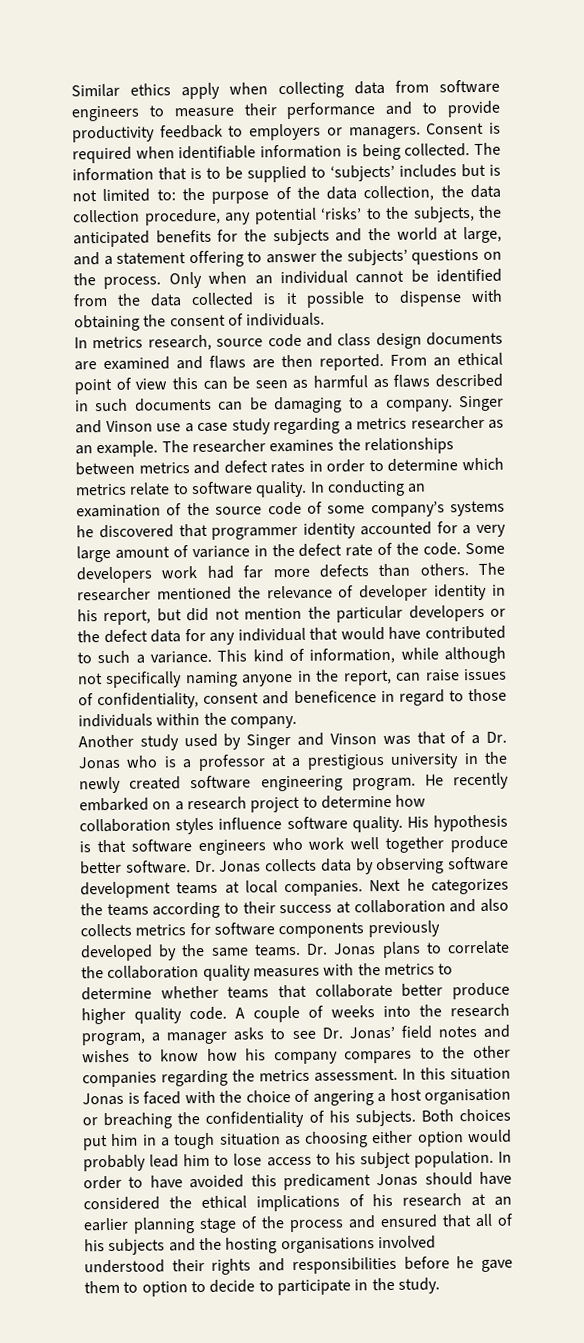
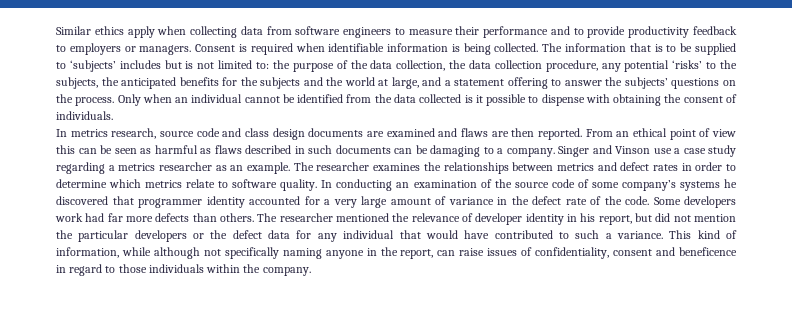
- Another study used by Singer and Vinson was that of a Dr. Jonas who is a professor at a prestigious university in the newly created software engineering program. He recently embarked on a research project to determine how collaboration styles influence software quality. His hypothesis is that software engineers who work well together produce better software. Dr. Jonas collects data by observing software development teams at local companies. Next he categorizes the teams according to their success at collaboration and also collects metrics for software components previously developed by the same teams. Dr. Jonas plans to correlate the collaboration quality measures with the metrics to determine whether teams that collaborate better produce higher quality code. A couple of weeks into the research program, a manager asks to see Dr. Jonas’ field notes and wishes to know how his company compares to the other companies regarding the metrics assessment. In this situation Jonas is faced with the choice of angering a host organisation or breaching the confidentiality of his subjects. Both choices put him in a tough situation as choosing either option would probably lead him to lose access to his subject population. In order to have avoided this predicament Jonas should have considered the ethical implications of his research at an earlier planning stage of the process and ensured that all of his subjects and the hosting organisations involved understood their rights and responsibilities before he gave them to option to decide to participate in the study.

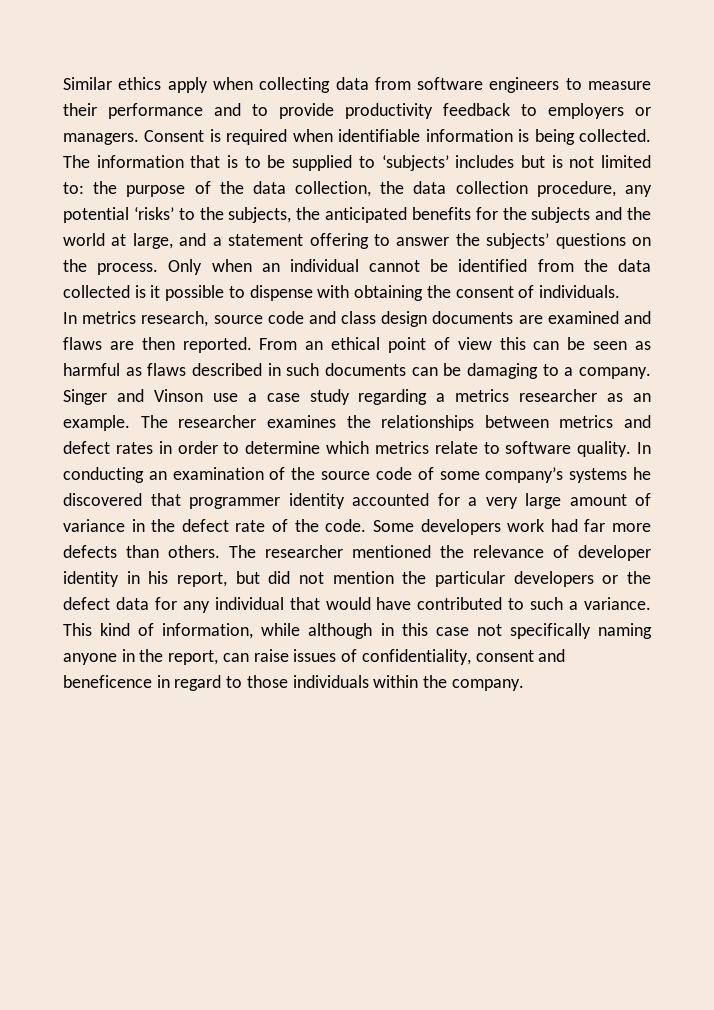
- This kind of information, while although not specifically naming anyone in the report, can raise issues of confidentiality, consent and beneficence in regard to those individuals within the company.
+ This kind of information, while although in this case not specifically naming anyone in the report, can raise issues of confidentiality, consent and beneficence in regard to those individuals within the company.

